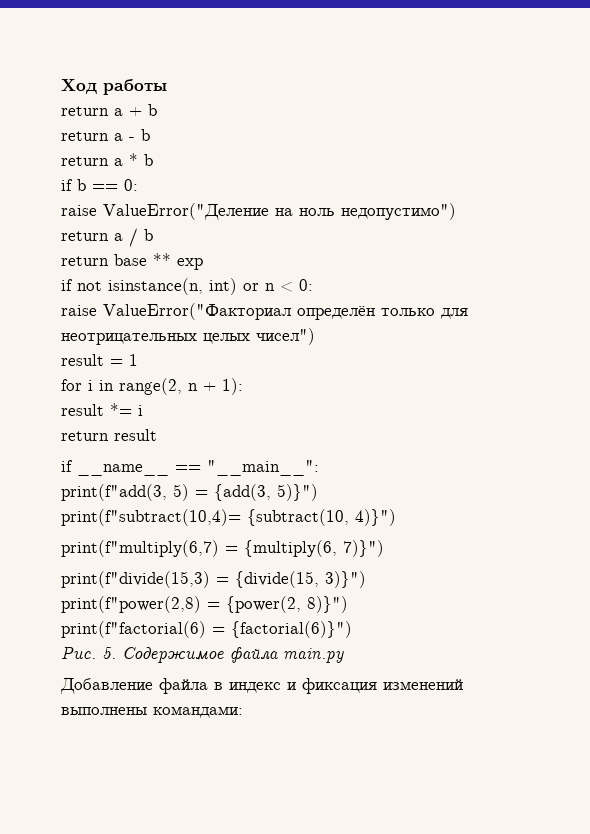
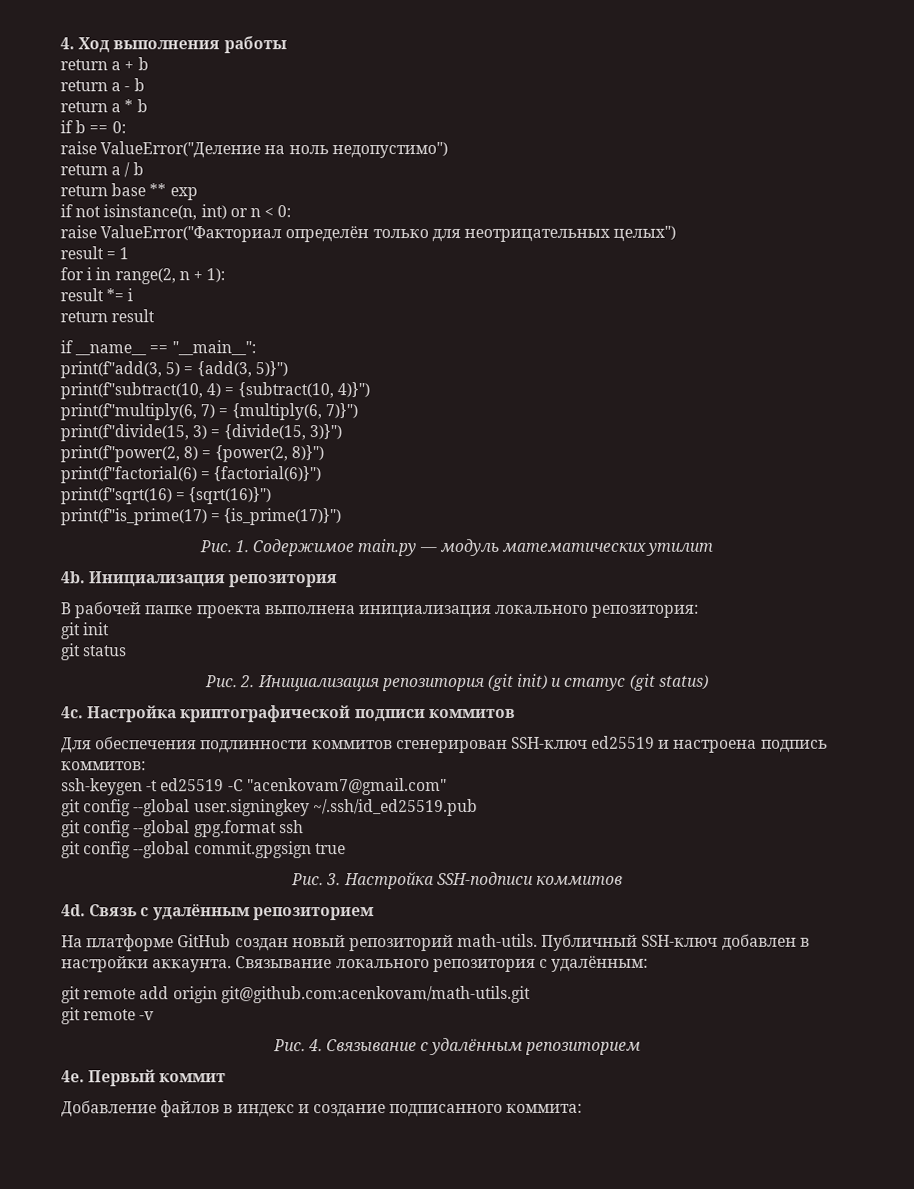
- Ход работы
+ 4. Ход выполнения работы
- raise ValueError("Факториал определён только для неотрицательных целых чисел")
+ raise ValueError("Факториал определён только для неотрицательных целых")
- print(f"subtract(10,4)= {subtract(10, 4)}")
+ print(f"subtract(10, 4) = {subtract(10, 4)}")
- print(f"multiply(6,7) = {multiply(6, 7)}")
+ print(f"multiply(6, 7) = {multiply(6, 7)}")
- print(f"divide(15,3) = {divide(15, 3)}")
+ print(f"divide(15, 3) = {divide(15, 3)}")
- print(f"power(2,8) = {power(2, 8)}")
+ print(f"power(2, 8) = {power(2, 8)}")
- Рис. 5. Содержимое файла main.py
+ print(f"sqrt(16) = {sqrt(16)}")
+ print(f"is_prime(17) = {is_prime(17)}")
+ Рис. 1. Содержимое main.py — модуль математических утилит
+ 4b. Инициализация репозитория
+ В рабочей папке проекта выполнена инициализация локального репозитория:
+ git init
+ git status
+ Рис. 2. Инициализация репозитория (git init) и статус (git status)
+ 4c. Настройка криптографической подписи коммитов
+ Для обеспечения подлинности коммитов сгенерирован SSH-ключ ed25519 и настроена подпись коммитов:
+ ssh-keygen -t ed25519 -C "acenkovam7@gmail.com"
+ git config --global user.signingkey ~/.ssh/id_ed25519.pub
+ git config --global gpg.format ssh
+ git config --global commit.gpgsign true
+ Рис. 3. Настройка SSH-подписи коммитов
+ 4d. Связь с удалённым репозиторием
+ На платформе GitHub создан новый репозиторий math-utils. Публичный SSH-ключ добавлен в настройки аккаунта. Связывание локального репозитория с удалённым:
+ git remote add origin git@github.com:acenkovam/math-utils.git
+ git remote -v
+ Рис. 4. Связывание с удалённым репозиторием
+ 4e. Первый коммит
- Добавление файла в индекс и фиксация изменений выполнены командами:
+ Добавление файлов в индекс и создание подписанного коммита:

